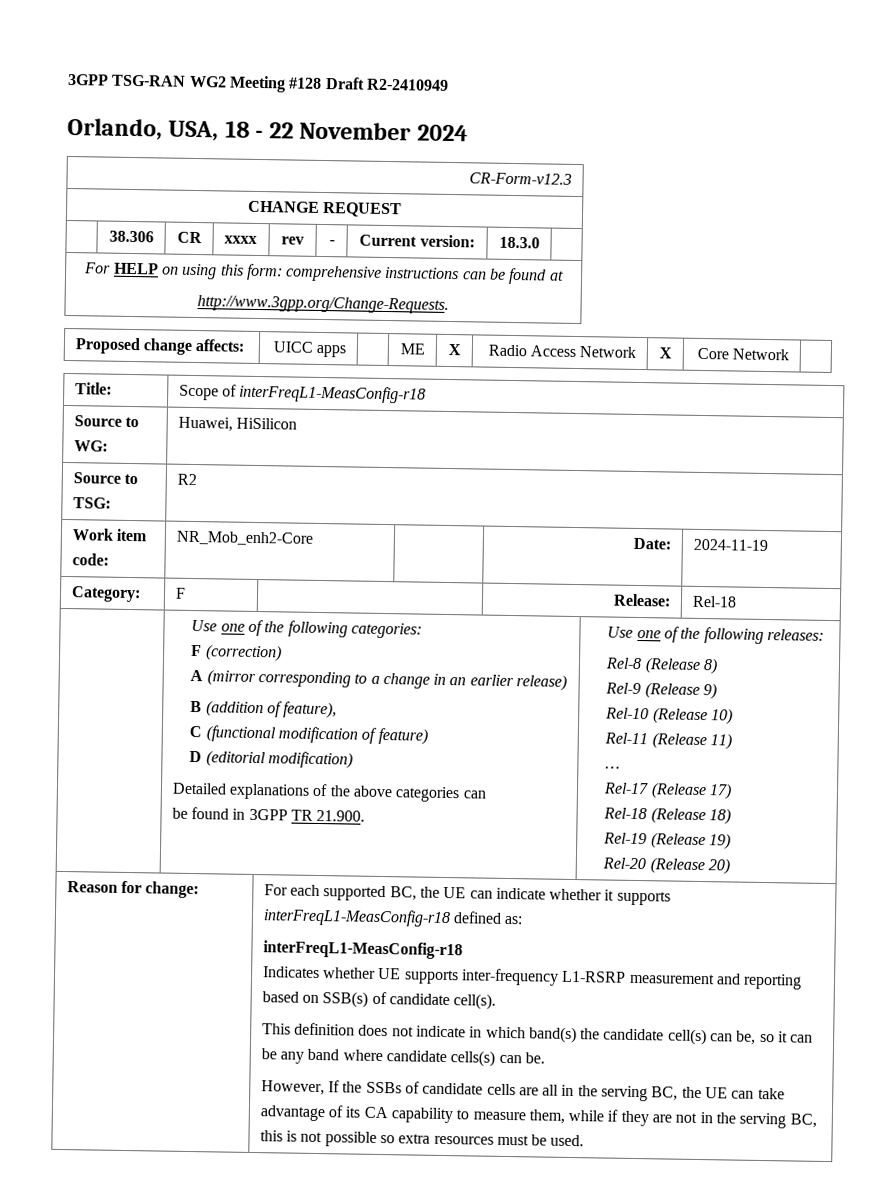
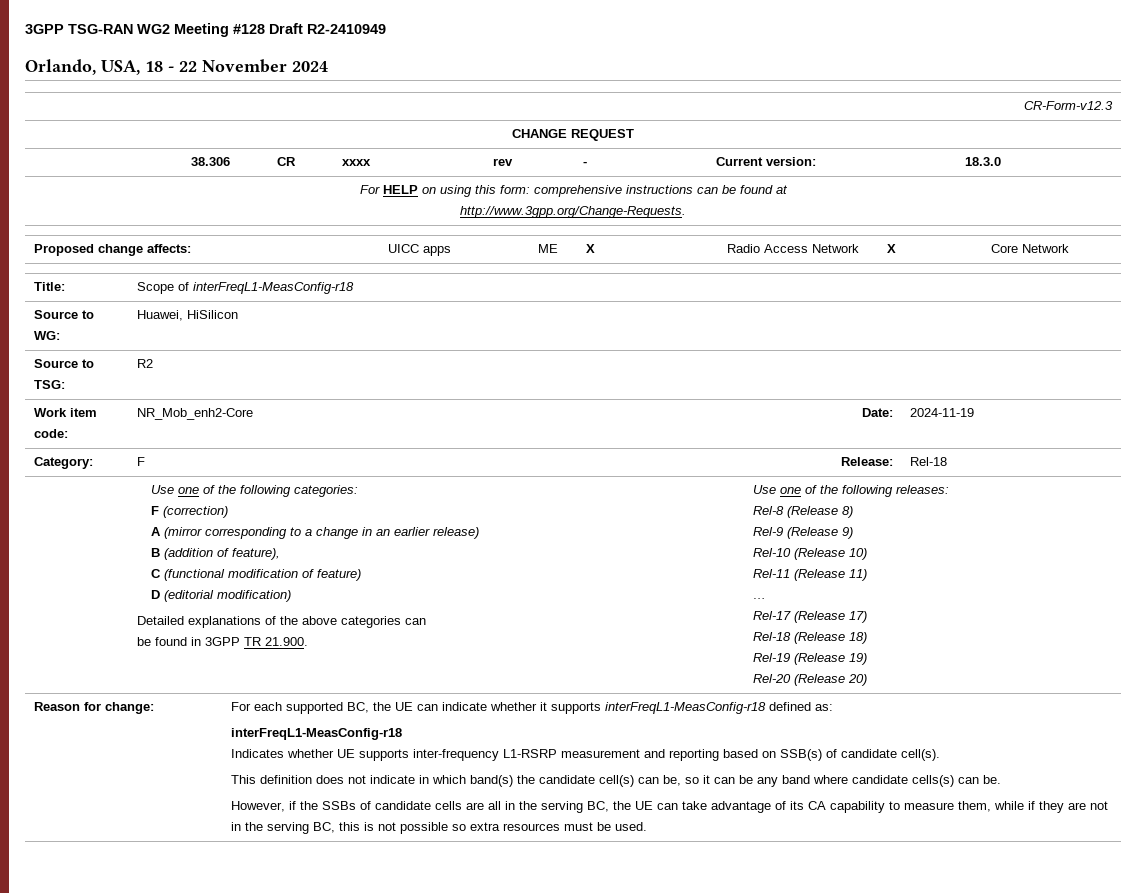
- However, If the SSBs of candidate cells are all in the serving BC, the UE can take advantage of its CA capability to measure them, while if they are not in the serving BC, this is not possible so extra resources must be used.
+ However, if the SSBs of candidate cells are all in the serving BC, the UE can take advantage of its CA capability to measure them, while if they are not in the serving BC, this is not possible so extra resources must be used.

